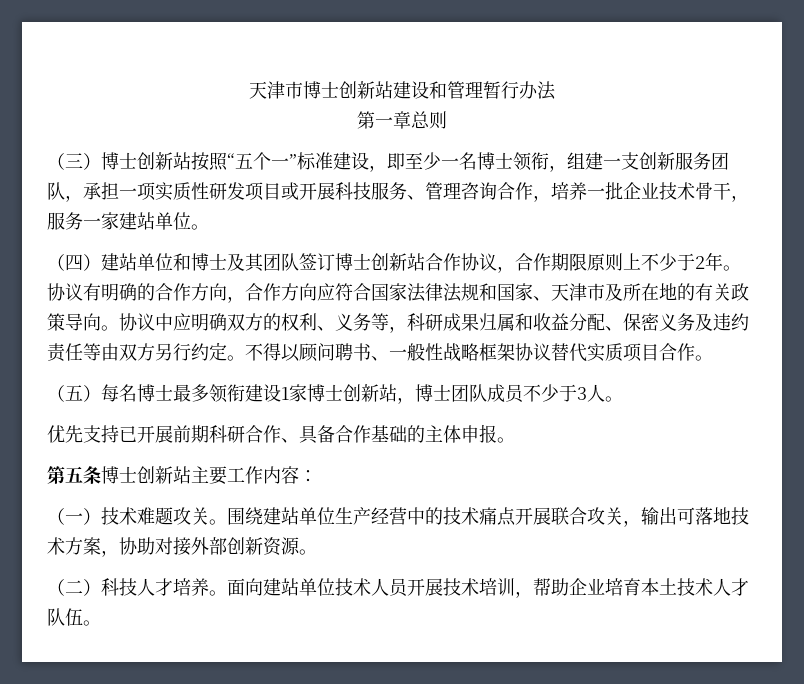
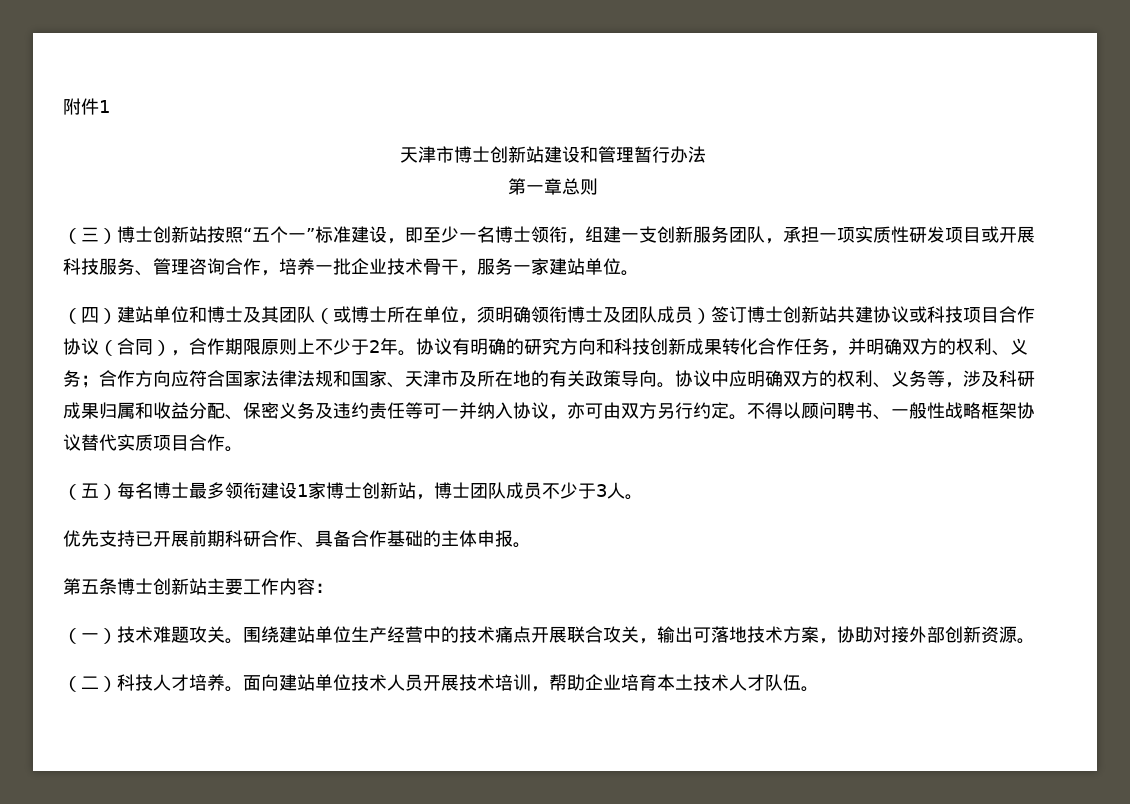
+ 附件1
- （四）建站单位和博士及其团队签订博士创新站合作协议，合作期限原则上不少于2年。
+ （四）建站单位和博士及其团队（或博士所在单位，须明确领衔博士及团队成员）签订博士创新站共建协议或科技项目合作协议（合同），合作期限原则上不少于2年。
- 协议有明确的合作方向，合作方向应符合国家法律法规和国家、天津市及所在地的有关政策导向。
+ 协议有明确的研究方向和科技创新成果转化合作任务，并明确双方的权利、义务；合作方向应符合国家法律法规和国家、天津市及所在地的有关政策导向。
- 协议中应明确双方的权利、义务等，科研成果归属和收益分配、保密义务及违约责任等由双方另行约定。
+ 协议中应明确双方的权利、义务等，涉及科研成果归属和收益分配、保密义务及违约责任等可一并纳入协议，亦可由双方另行约定。

